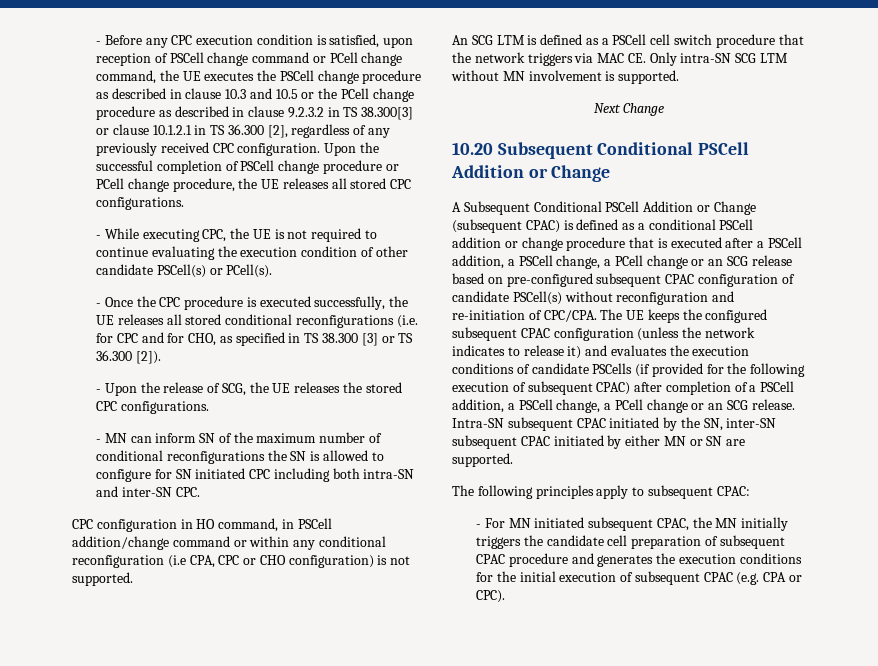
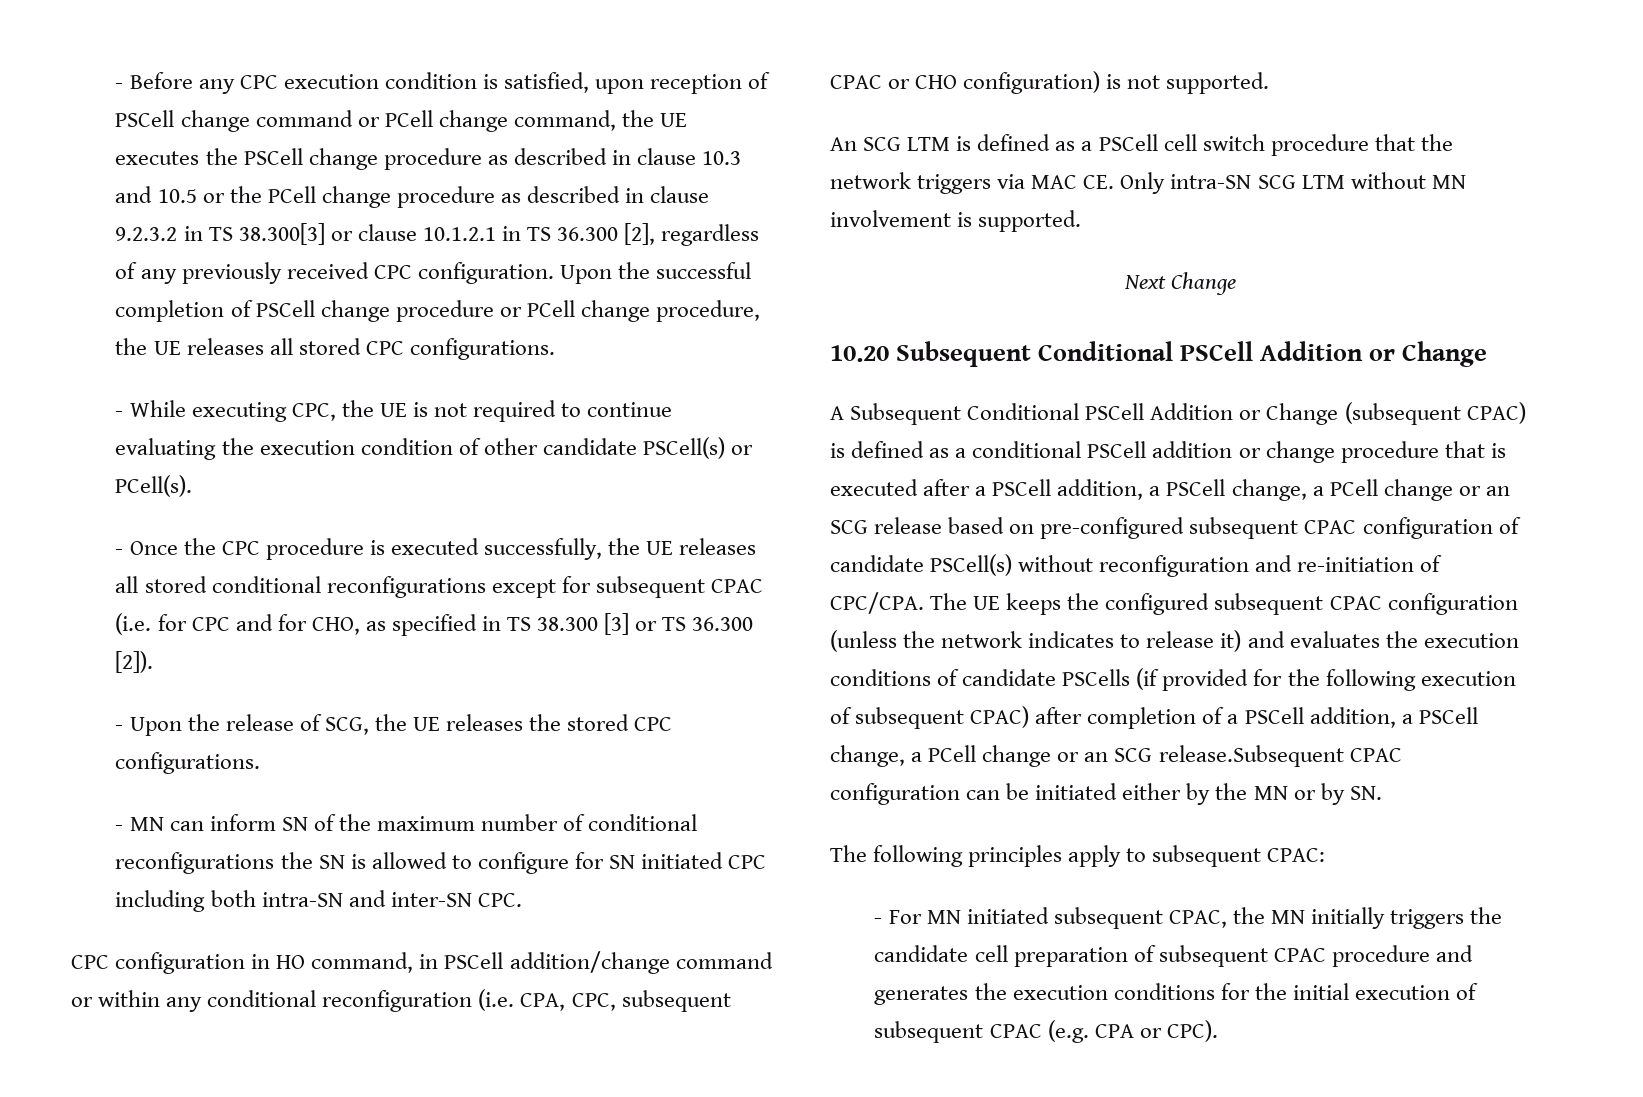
- - Once the CPC procedure is executed successfully, the UE releases all stored conditional reconfigurations (i.e. for CPC and for CHO, as specified in TS 38.300 [3] or TS 36.300 [2]).
+ - Once the CPC procedure is executed successfully, the UE releases all stored conditional reconfigurations except for subsequent CPAC (i.e. for CPC and for CHO, as specified in TS 38.300 [3] or TS 36.300 [2]).
- CPC configuration in HO command, in PSCell addition/change command or within any conditional reconfiguration (i.e CPA, CPC or CHO configuration) is not supported.
+ CPC configuration in HO command, in PSCell addition/change command or within any conditional reconfiguration (i.e. CPA, CPC, subsequent CPAC or CHO configuration) is not supported.
- The UE keeps the configured subsequent CPAC configuration (unless the network indicates to release it) and evaluates the execution conditions of candidate PSCells (if provided for the following execution of subsequent CPAC) after completion of a PSCell addition, a PSCell change, a PCell change or an SCG release. Intra-SN subsequent CPAC initiated by the SN, inter-SN subsequent CPAC initiated by either MN or SN are supported.
+ The UE keeps the configured subsequent CPAC configuration (unless the network indicates to release it) and evaluates the execution conditions of candidate PSCells (if provided for the following execution of subsequent CPAC) after completion of a PSCell addition, a PSCell change, a PCell change or an SCG release.Subsequent CPAC configuration can be initiated either by the MN or by SN.

